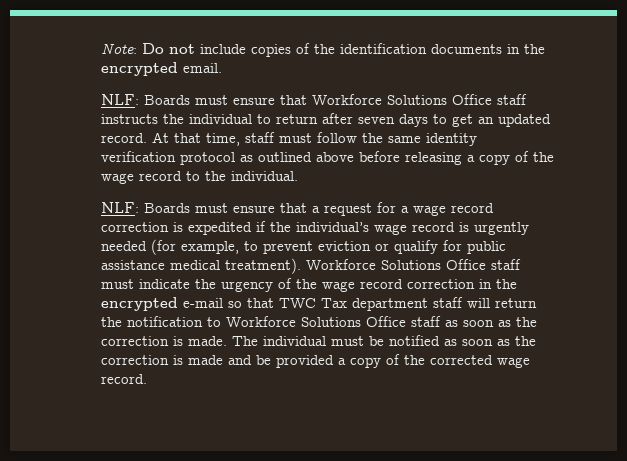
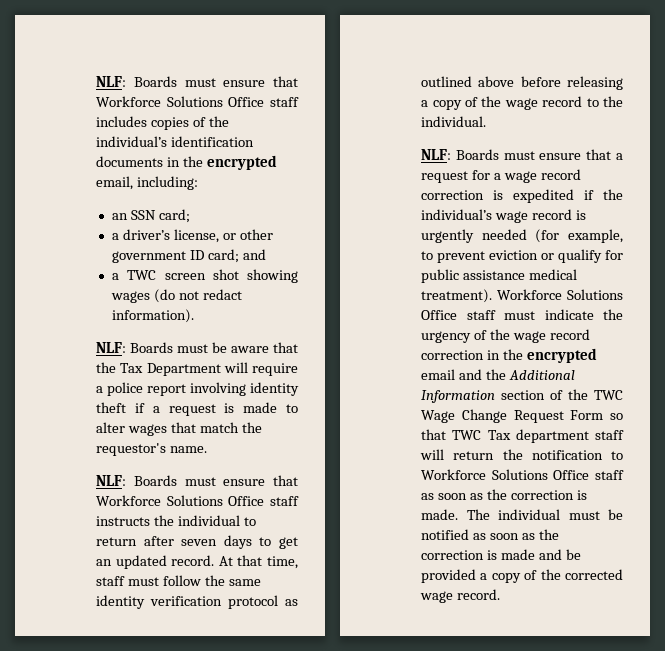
- Note: Do not include copies of the identification documents in the encrypted email.
+ NLF: Boards must ensure that Workforce Solutions Office staff includes copies of the individual’s identification documents in the encrypted email, including:
+ an SSN card;
+ a driver’s license, or other government ID card; and
+ a TWC screen shot showing wages (do not redact information).
+ NLF: Boards must be aware that the Tax Department will require a police report involving identity theft if a request is made to alter wages that match the requestor's name.
- Workforce Solutions Office staff must indicate the urgency of the wage record correction in the encrypted e-mail so that TWC Tax department staff will return the notification to Workforce Solutions Office staff as soon as the correction is made.
+ Workforce Solutions Office staff must indicate the urgency of the wage record correction in the encrypted email and the Additional Information section of the TWC Wage Change Request Form so that TWC Tax department staff will return the notification to Workforce Solutions Office staff as soon as the correction is made.

